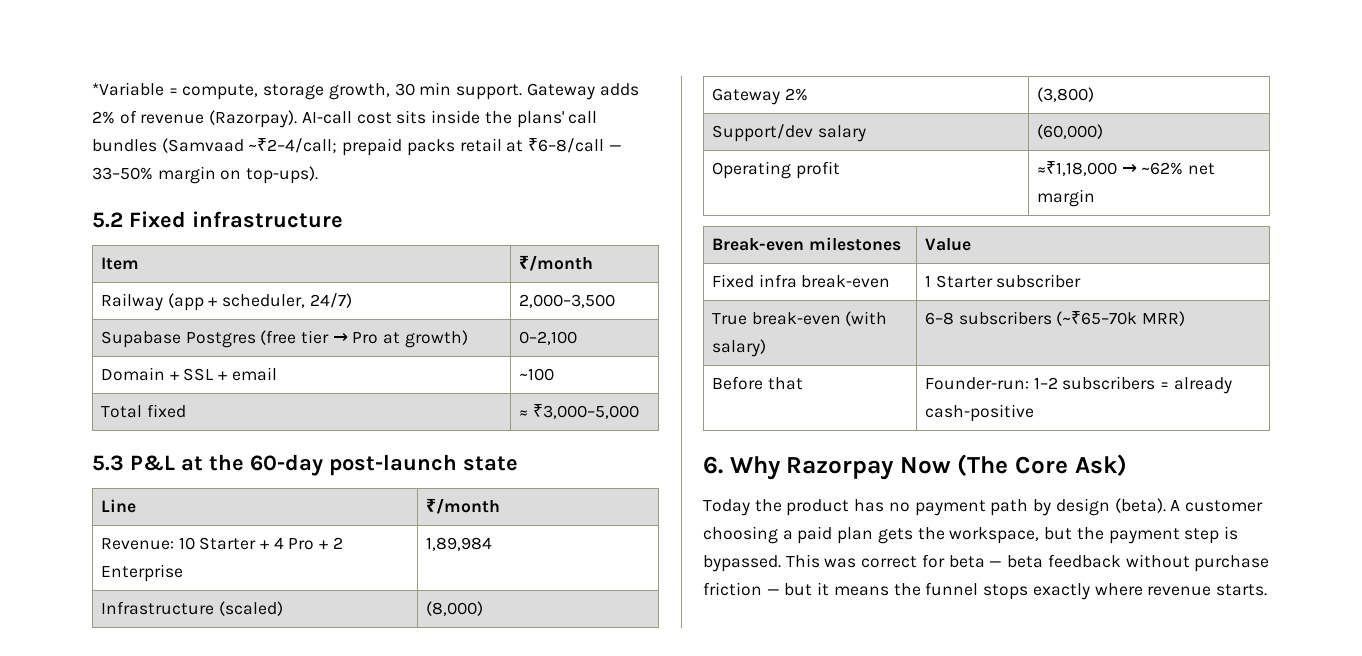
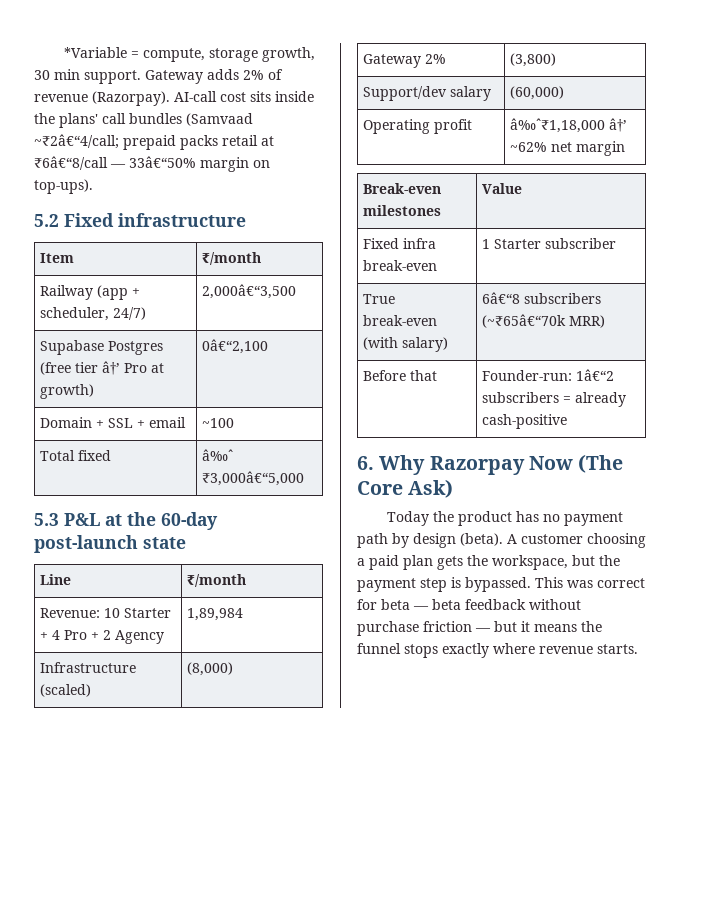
- AI-call cost sits inside the plans' call bundles (Samvaad ~₹2–4/call; prepaid packs retail at ₹6–8/call — 33–50% margin on top-ups).
+ AI-call cost sits inside the plans' call bundles (Samvaad ~₹2â€“4/call; prepaid packs retail at ₹6â€“8/call — 33â€“50% margin on top-ups).
- Railway (app + scheduler, 24/7) | 2,000–3,500
+ Railway (app + scheduler, 24/7) | 2,000â€“3,500
- Supabase Postgres (free tier → Pro at growth) | 0–2,100
+ Supabase Postgres (free tier â†’ Pro at growth) | 0â€“2,100
- Total fixed | ≈ ₹3,000–5,000
+ Total fixed | â‰ˆ ₹3,000â€“5,000
- Revenue: 10 Starter + 4 Pro + 2 Enterprise | 1,89,984
+ Revenue: 10 Starter + 4 Pro + 2 Agency | 1,89,984
- Operating profit | ≈₹1,18,000 → ~62% net margin
+ Operating profit | â‰ˆ₹1,18,000 â†’ ~62% net margin
- True break-even (with salary) | 6–8 subscribers (~₹65–70k MRR)
+ True break-even (with salary) | 6â€“8 subscribers (~₹65â€“70k MRR)
- Before that | Founder-run: 1–2 subscribers = already cash-positive
+ Before that | Founder-run: 1â€“2 subscribers = already cash-positive

